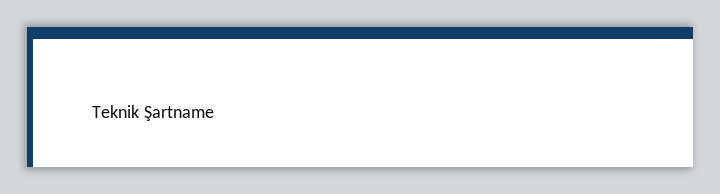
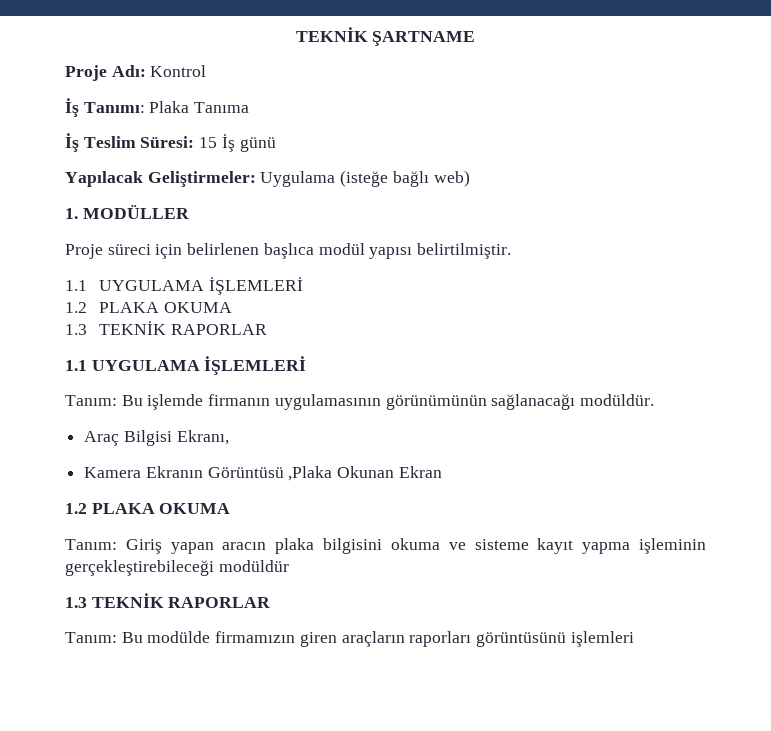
- Teknik Şartname
+ TEKNİK ŞARTNAME
+ Proje Adı: Kontrol
+ İş Tanımı: Plaka Tanıma
+ İş Teslim Süresi: 15 İş günü
+ Yapılacak Geliştirmeler: Uygulama (isteğe bağlı web)
+ 1. MODÜLLER
+ Proje süreci için belirlenen başlıca modül yapısı belirtilmiştir.
+ 1.1 UYGULAMA İŞLEMLERİ
+ 1.2 PLAKA OKUMA
+ 1.3 TEKNİK RAPORLAR
+ 1.1 UYGULAMA İŞLEMLERİ
+ Tanım: Bu işlemde firmanın uygulamasının görünümünün sağlanacağı modüldür.
+ Araç Bilgisi Ekranı,
+ Kamera Ekranın Görüntüsü ,Plaka Okunan Ekran
+ 1.2 PLAKA OKUMA
+ Tanım: Giriş yapan aracın plaka bilgisini okuma ve sisteme kayıt yapma işleminin gerçekleştirebileceği modüldür
+ 1.3 TEKNİK RAPORLAR
+ Tanım: Bu modülde firmamızın giren araçların raporları görüntüsünü işlemleri

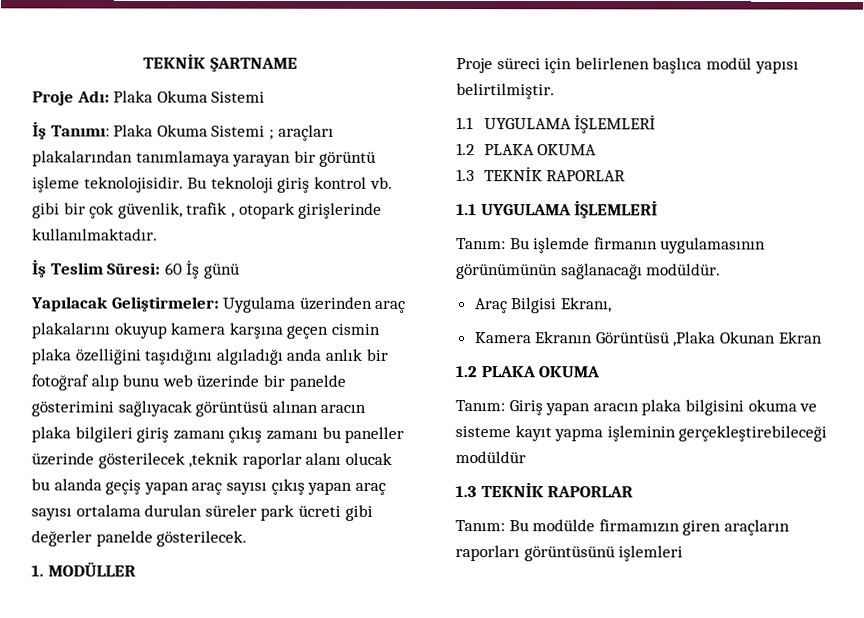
- Proje Adı: Kontrol
+ Proje Adı: Plaka Okuma Sistemi
- İş Tanımı: Plaka Tanıma
+ İş Tanımı: Plaka Okuma Sistemi ; araçları plakalarından tanımlamaya yarayan bir görüntü işleme teknolojisidir. Bu teknoloji giriş kontrol vb. gibi bir çok güvenlik, trafik , otopark girişlerinde kullanılmaktadır.
- İş Teslim Süresi: 15 İş günü
+ İş Teslim Süresi: 60 İş günü
- Yapılacak Geliştirmeler: Uygulama (isteğe bağlı web)
+ Yapılacak Geliştirmeler: Uygulama üzerinden araç plakalarını okuyup kamera karşına geçen cismin plaka özelliğini taşıdığını algıladığı anda anlık bir fotoğraf alıp bunu web üzerinde bir panelde gösterimini sağlıyacak görüntüsü alınan aracın plaka bilgileri giriş zamanı çıkış zamanı bu paneller üzerinde gösterilecek ,teknik raporlar alanı olucak bu alanda geçiş yapan araç sayısı çıkış yapan araç sayısı ortalama durulan süreler park ücreti gibi değerler panelde gösterilecek.

